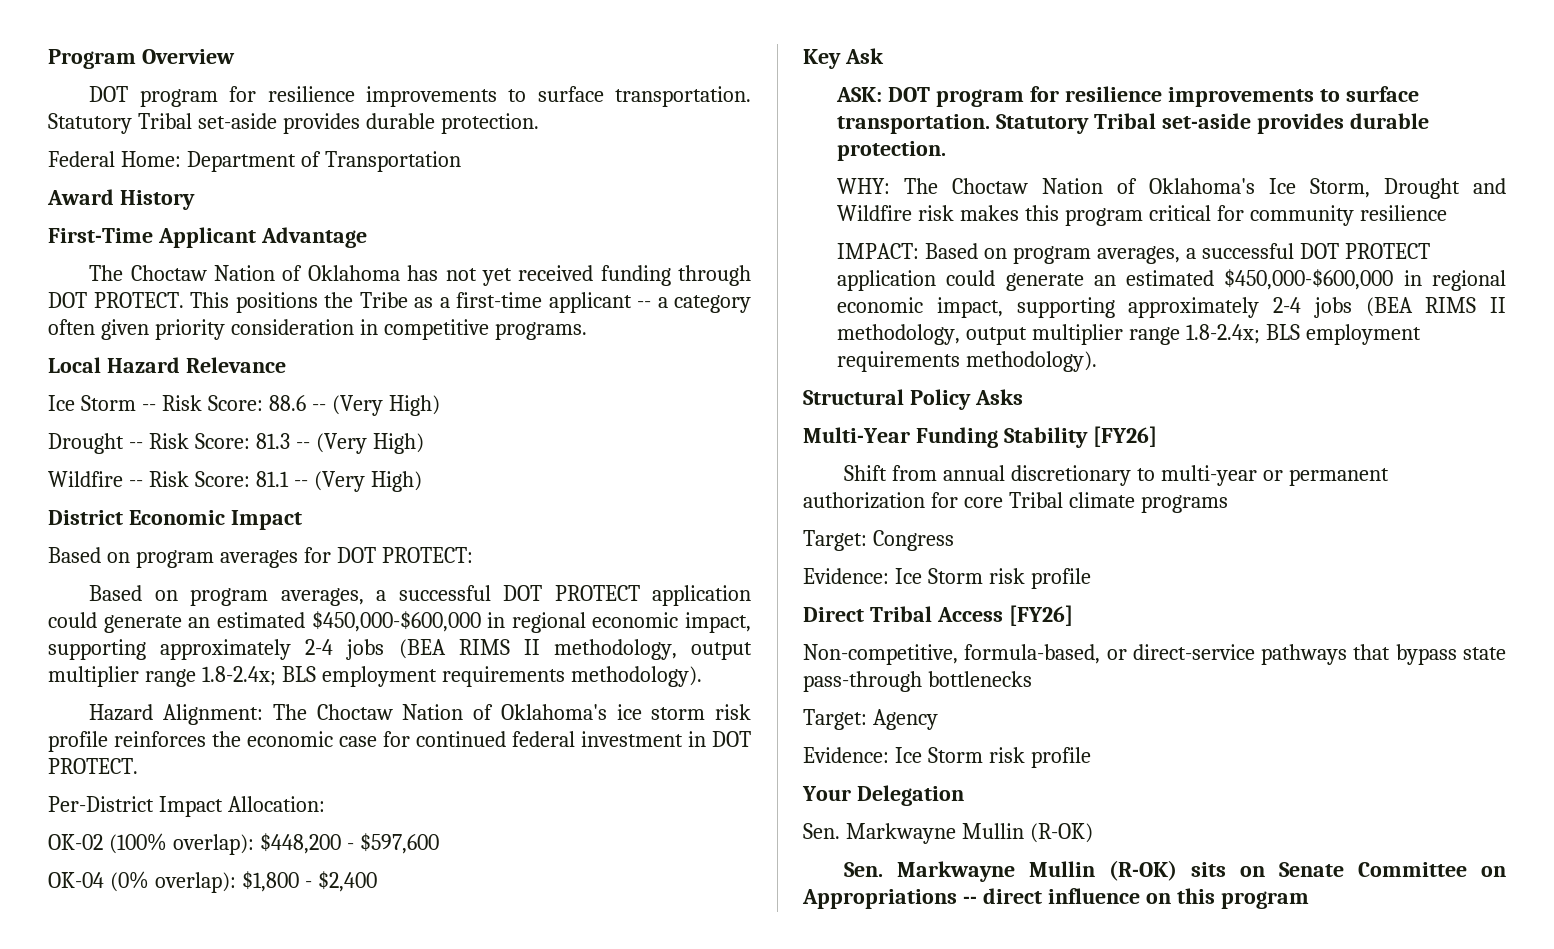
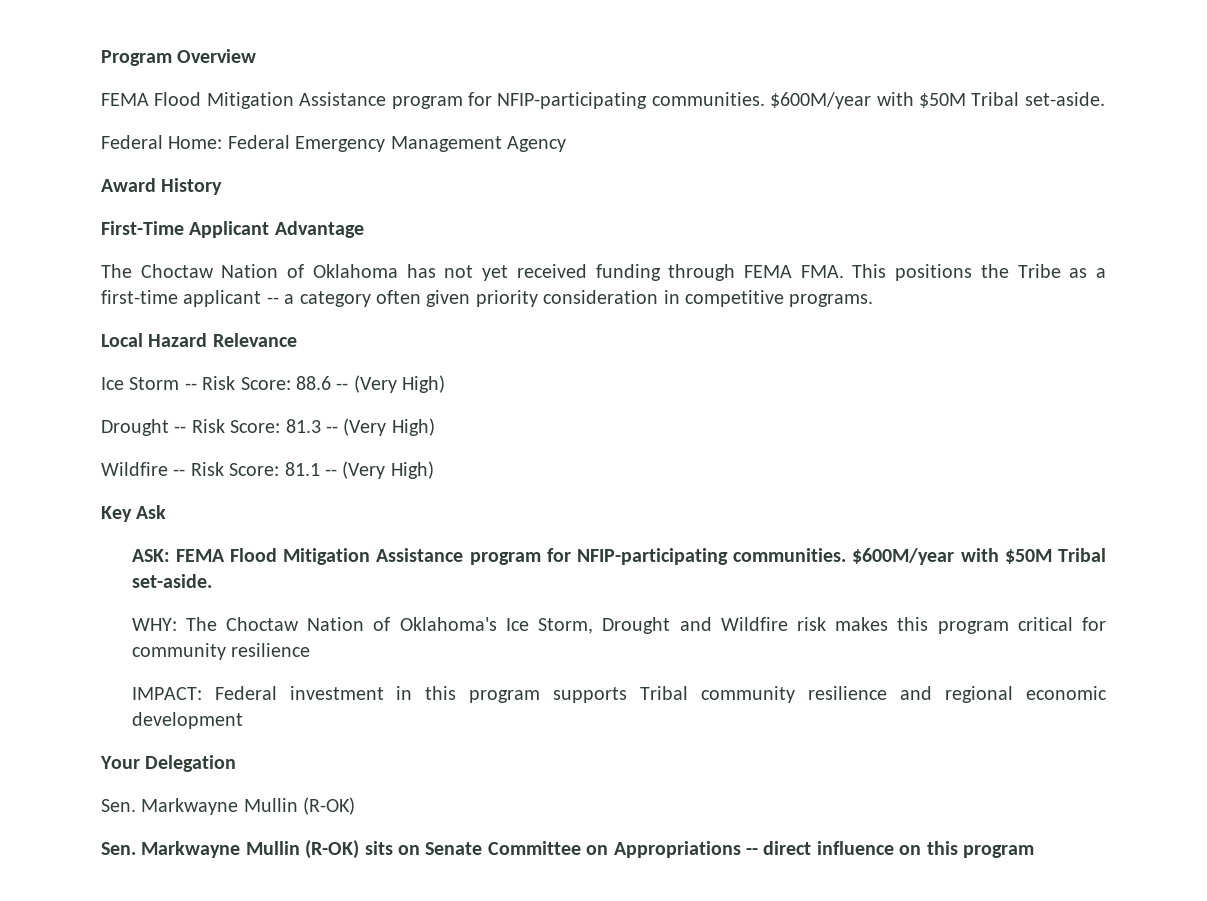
  Program Overview
- DOT program for resilience improvements to surface transportation. Statutory Tribal set-aside provides durable protection.
- Federal Home: Department of Transportation
+ FEMA Flood Mitigation Assistance program for NFIP-participating communities. $600M/year with $50M Tribal set-aside.
+ Federal Home: Federal Emergency Management Agency
- The Choctaw Nation of Oklahoma has not yet received funding through DOT PROTECT. This positions the Tribe as a first-time applicant -- a category often given priority consideration in competitive programs.
+ The Choctaw Nation of Oklahoma has not yet received funding through FEMA FMA. This positions the Tribe as a first-time applicant -- a category often given priority consideration in competitive programs.
- District Economic Impact
- Based on program averages for DOT PROTECT:
- Based on program averages, a successful DOT PROTECT application could generate an estimated $450,000-$600,000 in regional economic impact, supporting approximately 2-4 jobs (BEA RIMS II methodology, output multiplier range 1.8-2.4x; BLS employment requirements methodology).
- Hazard Alignment: The Choctaw Nation of Oklahoma's ice storm risk profile reinforces the economic case for continued federal investment in DOT PROTECT.
- Per-District Impact Allocation:
- OK-02 (100% overlap): $448,200 - $597,600
- OK-04 (0% overlap): $1,800 - $2,400
  Key Ask
- ASK: DOT program for resilience improvements to surface transportation. Statutory Tribal set-aside provides durable protection.
+ ASK: FEMA Flood Mitigation Assistance program for NFIP-participating communities. $600M/year with $50M Tribal set-aside.
- IMPACT: Based on program averages, a successful DOT PROTECT application could generate an estimated $450,000-$600,000 in regional economic impact, supporting approximately 2-4 jobs (BEA RIMS II methodology, output multiplier range 1.8-2.4x; BLS employment requirements methodology).
- Structural Policy Asks
- Multi-Year Funding Stability [FY26]
- Shift from annual discretionary to multi-year or permanent authorization for core Tribal climate programs
- Target: Congress
- Evidence: Ice Storm risk profile
- Direct Tribal Access [FY26]
- Non-competitive, formula-based, or direct-service pathways that bypass state pass-through bottlenecks
- Target: Agency
- Evidence: Ice Storm risk profile
+ IMPACT: Federal investment in this program supports Tribal community resilience and regional economic development

